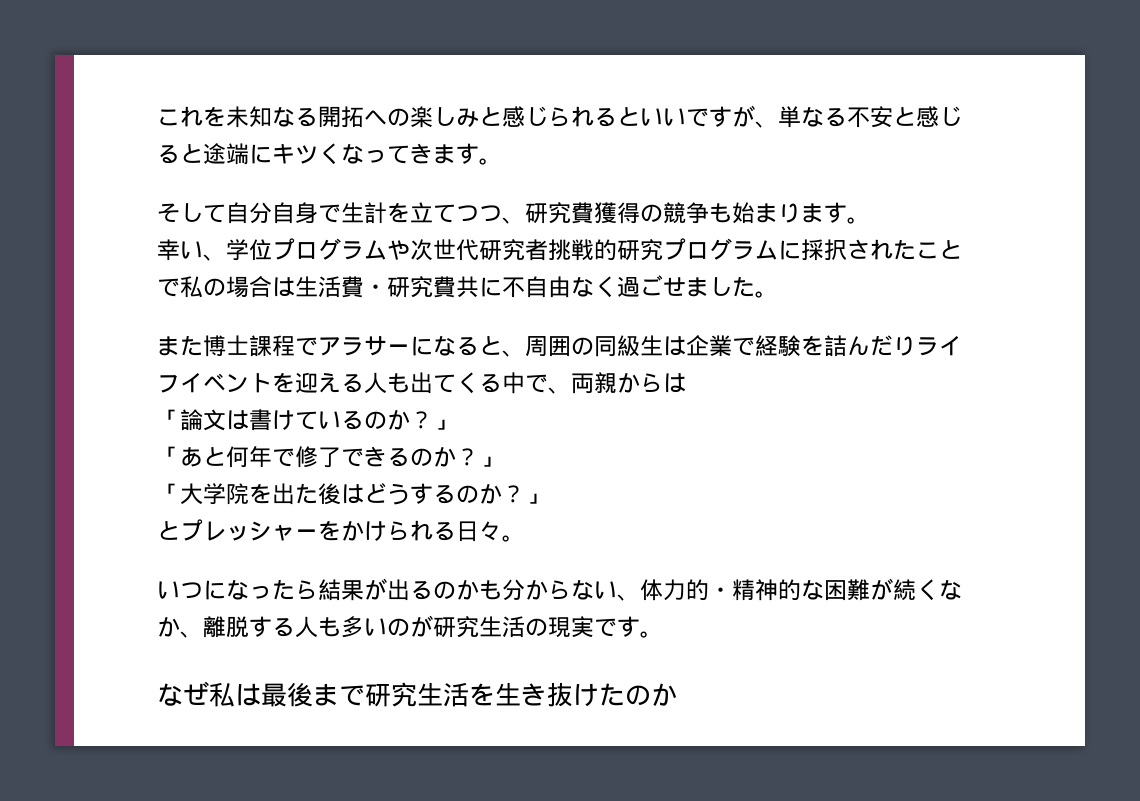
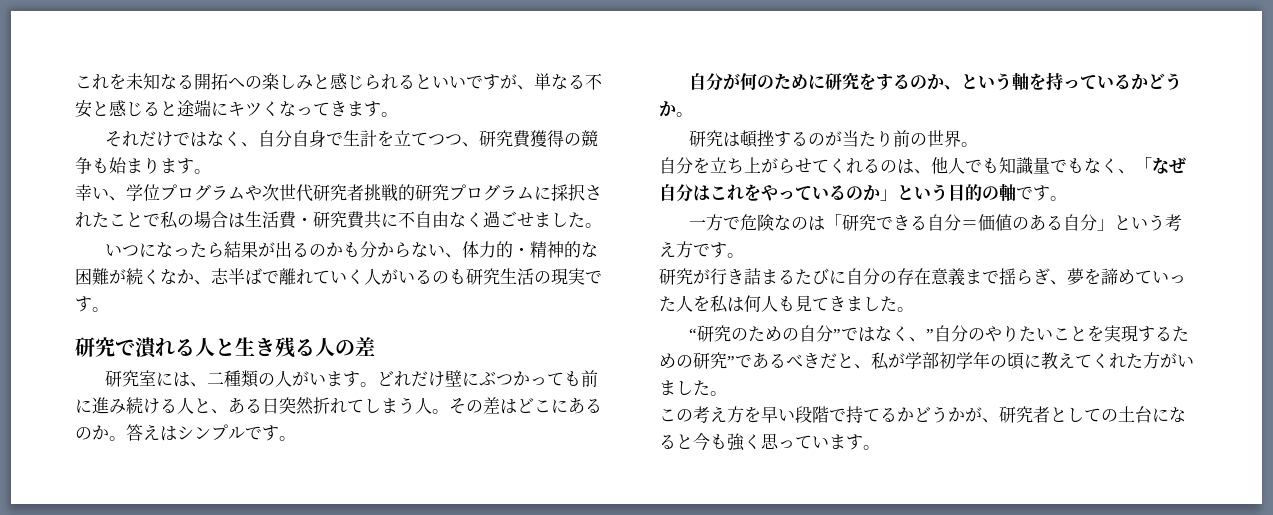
- そして自分自身で生計を立てつつ、研究費獲得の競争も始まります。
+ それだけではなく、自分自身で生計を立てつつ、研究費獲得の競争も始まります。
- また博士課程でアラサーになると、周囲の同級生は企業で経験を詰んだりライフイベントを迎える人も出てくる中で、両親からは
- 「論文は書けているのか？」
- 「あと何年で修了できるのか？」
- 「大学院を出た後はどうするのか？」
- とプレッシャーをかけられる日々。
- いつになったら結果が出るのかも分からない、体力的・精神的な困難が続くなか、離脱する人も多いのが研究生活の現実です。
+ いつになったら結果が出るのかも分からない、体力的・精神的な困難が続くなか、志半ばで離れていく人がいるのも研究生活の現実です。
- なぜ私は最後まで研究生活を生き抜けたのか
+ 研究で潰れる人と生き残る人の差
+ 研究室には、二種類の人がいます。どれだけ壁にぶつかっても前に進み続ける人と、ある日突然折れてしまう人。その差はどこにあるのか。答えはシンプルです。
+ 自分が何のために研究をするのか、という軸を持っているかどうか。
+ 研究は頓挫するのが当たり前の世界。
+ 自分を立ち上がらせてくれるのは、他人でも知識量でもなく、「なぜ自分はこれをやっているのか」という目的の軸です。
+ 一方で危険なのは「研究できる自分＝価値のある自分」という考え方です。
+ 研究が行き詰まるたびに自分の存在意義まで揺らぎ、夢を諦めていった人を私は何人も見てきました。
+ “研究のための自分”ではなく、”自分のやりたいことを実現するための研究”であるべきだと、私が学部初学年の頃に教えてくれた方がいました。
+ この考え方を早い段階で持てるかどうかが、研究者としての土台になると今も強く思っています。

